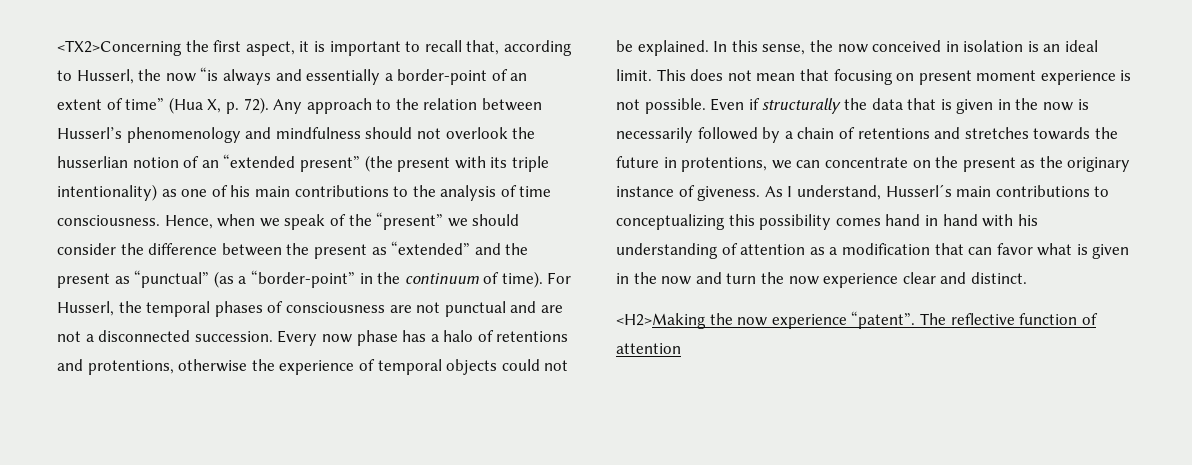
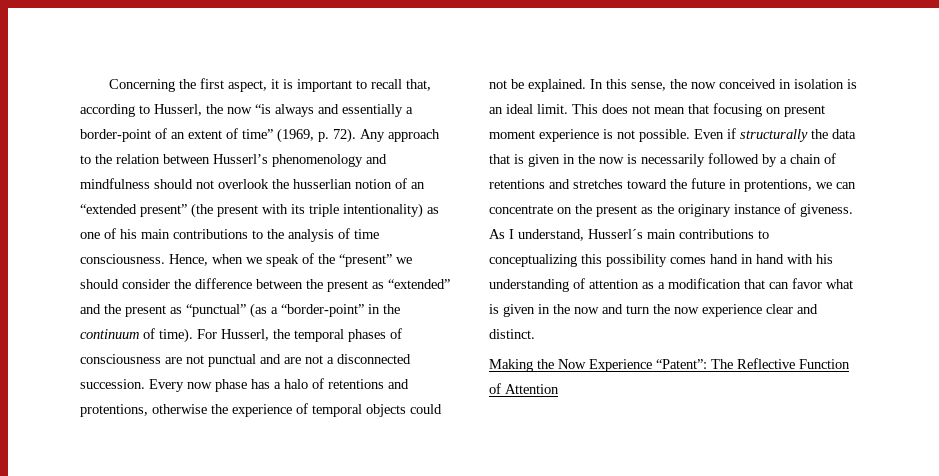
- <TX2>Concerning the first aspect, it is important to recall that, according to Husserl, the now “is always and essentially a border-point of an extent of time” (Hua X, p. 72).
+ Concerning the first aspect, it is important to recall that, according to Husserl, the now “is always and essentially a border-point of an extent of time” (1969, p. 72).
- Even if structurally the data that is given in the now is necessarily followed by a chain of retentions and stretches towards the future in protentions, we can concentrate on the present as the originary instance of giveness.
+ Even if structurally the data that is given in the now is necessarily followed by a chain of retentions and stretches toward the future in protentions, we can concentrate on the present as the originary instance of giveness.
- <H2>Making the now experience “patent”. The reflective function of attention
+ Making the Now Experience “Patent”: The Reflective Function of Attention

